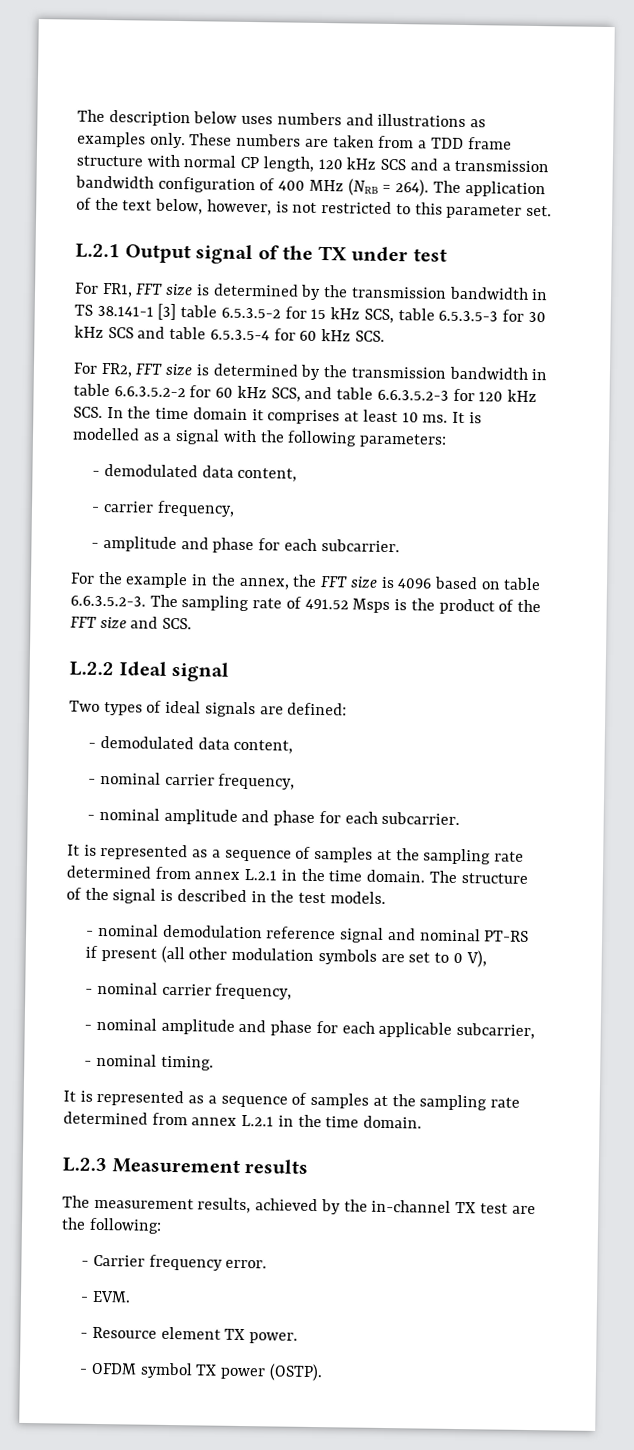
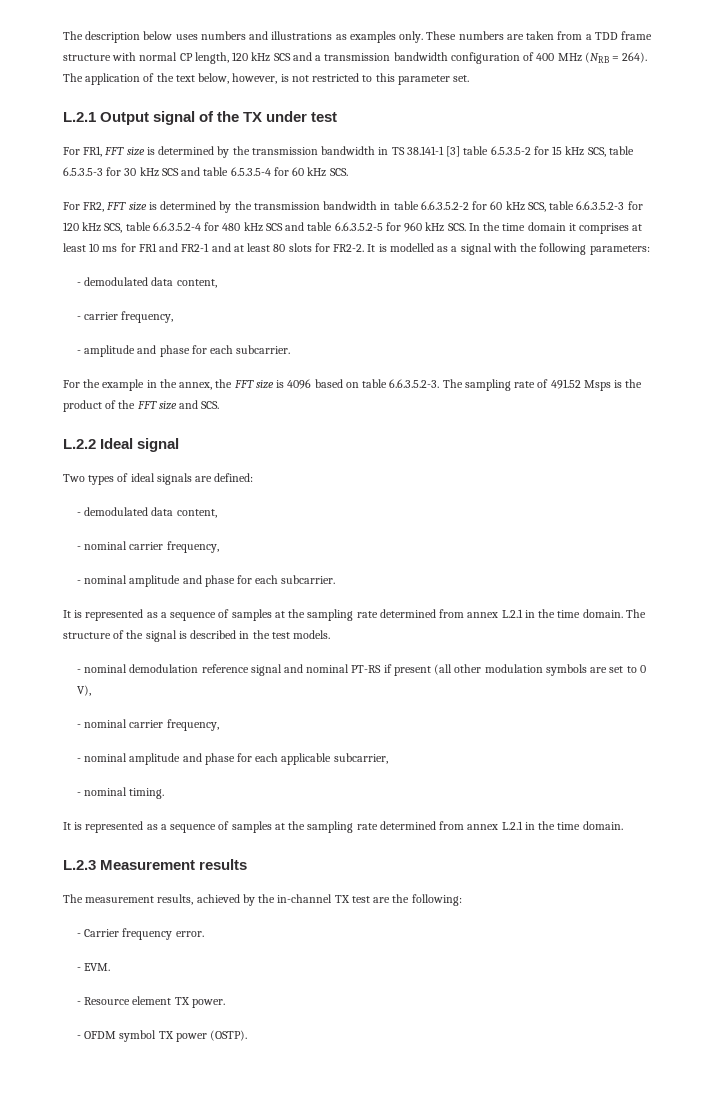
- For FR2, FFT size is determined by the transmission bandwidth in table 6.6.3.5.2-2 for 60 kHz SCS, and table 6.6.3.5.2-3 for 120 kHz SCS. In the time domain it comprises at least 10 ms.
+ For FR2, FFT size is determined by the transmission bandwidth in table 6.6.3.5.2-2 for 60 kHz SCS, table 6.6.3.5.2-3 for 120 kHz SCS, table 6.6.3.5.2-4 for 480 kHz SCS and table 6.6.3.5.2-5 for 960 kHz SCS. In the time domain it comprises at least 10 ms for FR1 and FR2-1 and at least 80 slots for FR2-2.

